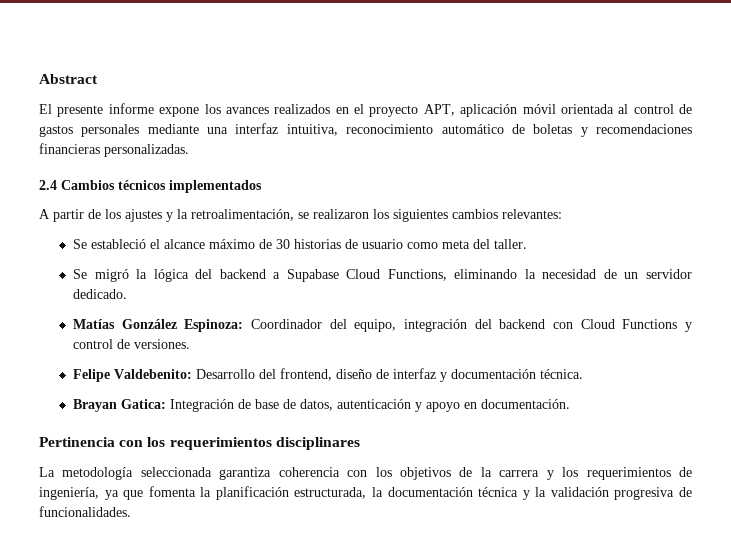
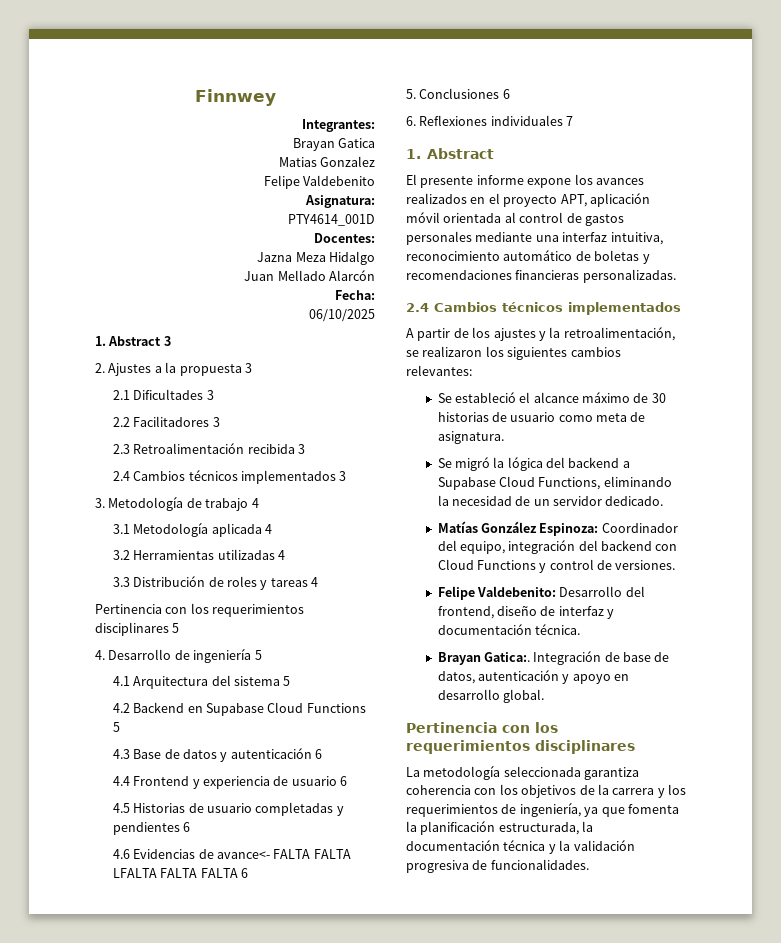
- Abstract
+ Finnwey
+ Integrantes:
+ Brayan Gatica
+ Matias Gonzalez
+ Felipe Valdebenito
+ Asignatura:
+ PTY4614_001D
+ Docentes:
+ Jazna Meza Hidalgo
+ Juan Mellado Alarcón
+ Fecha:
+ 06/10/2025
+ 1. Abstract 3
+ 2. Ajustes a la propuesta 3
+ 2.1 Dificultades 3
+ 2.2 Facilitadores 3
+ 2.3 Retroalimentación recibida 3
+ 2.4 Cambios técnicos implementados 3
+ 3. Metodología de trabajo 4
+ 3.1 Metodología aplicada 4
+ 3.2 Herramientas utilizadas 4
+ 3.3 Distribución de roles y tareas 4
+ Pertinencia con los requerimientos disciplinares 5
+ 4. Desarrollo de ingeniería 5
+ 4.1 Arquitectura del sistema 5
+ 4.2 Backend en Supabase Cloud Functions 5
+ 4.3 Base de datos y autenticación 6
+ 4.4 Frontend y experiencia de usuario 6
+ 4.5 Historias de usuario completadas y pendientes 6
+ 4.6 Evidencias de avance<- FALTA FALTA LFALTA FALTA FALTA 6
+ 5. Conclusiones 6
+ 6. Reflexiones individuales 7
+ 1. Abstract
- Se estableció el alcance máximo de 30 historias de usuario como meta del taller.
+ Se estableció el alcance máximo de 30 historias de usuario como meta de asignatura.
- Brayan Gatica: Integración de base de datos, autenticación y apoyo en documentación.
+ Brayan Gatica:. Integración de base de datos, autenticación y apoyo en desarrollo global.

